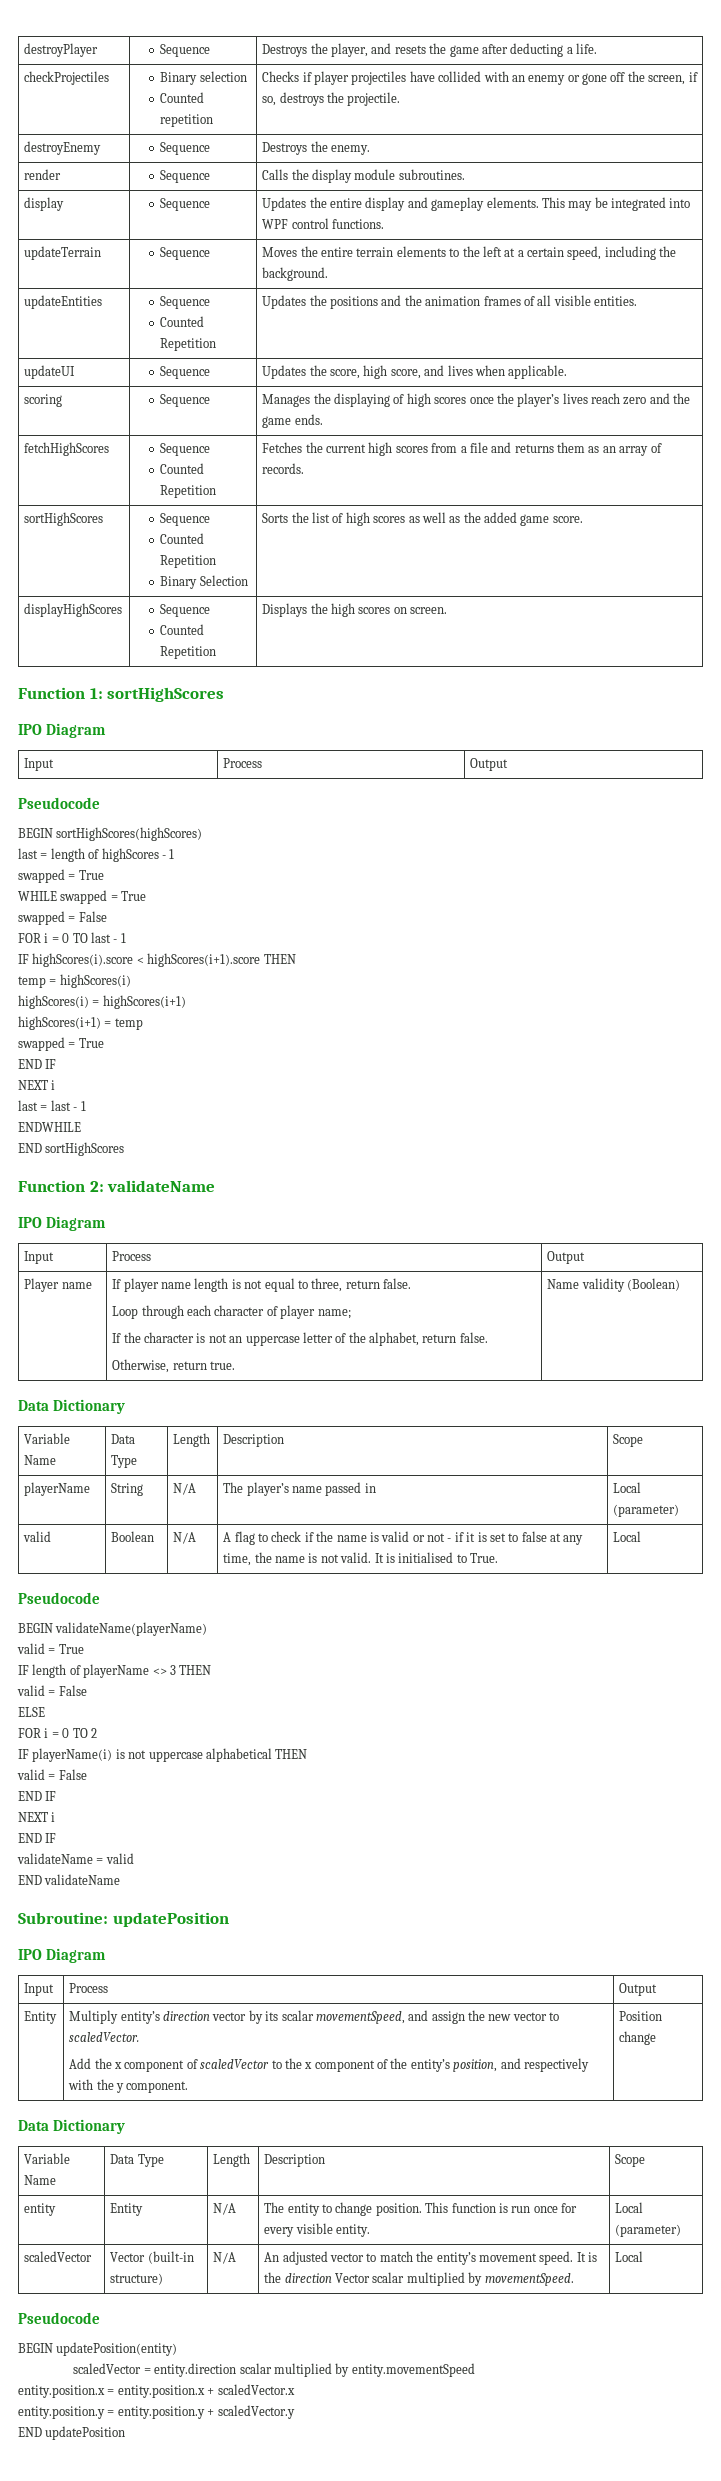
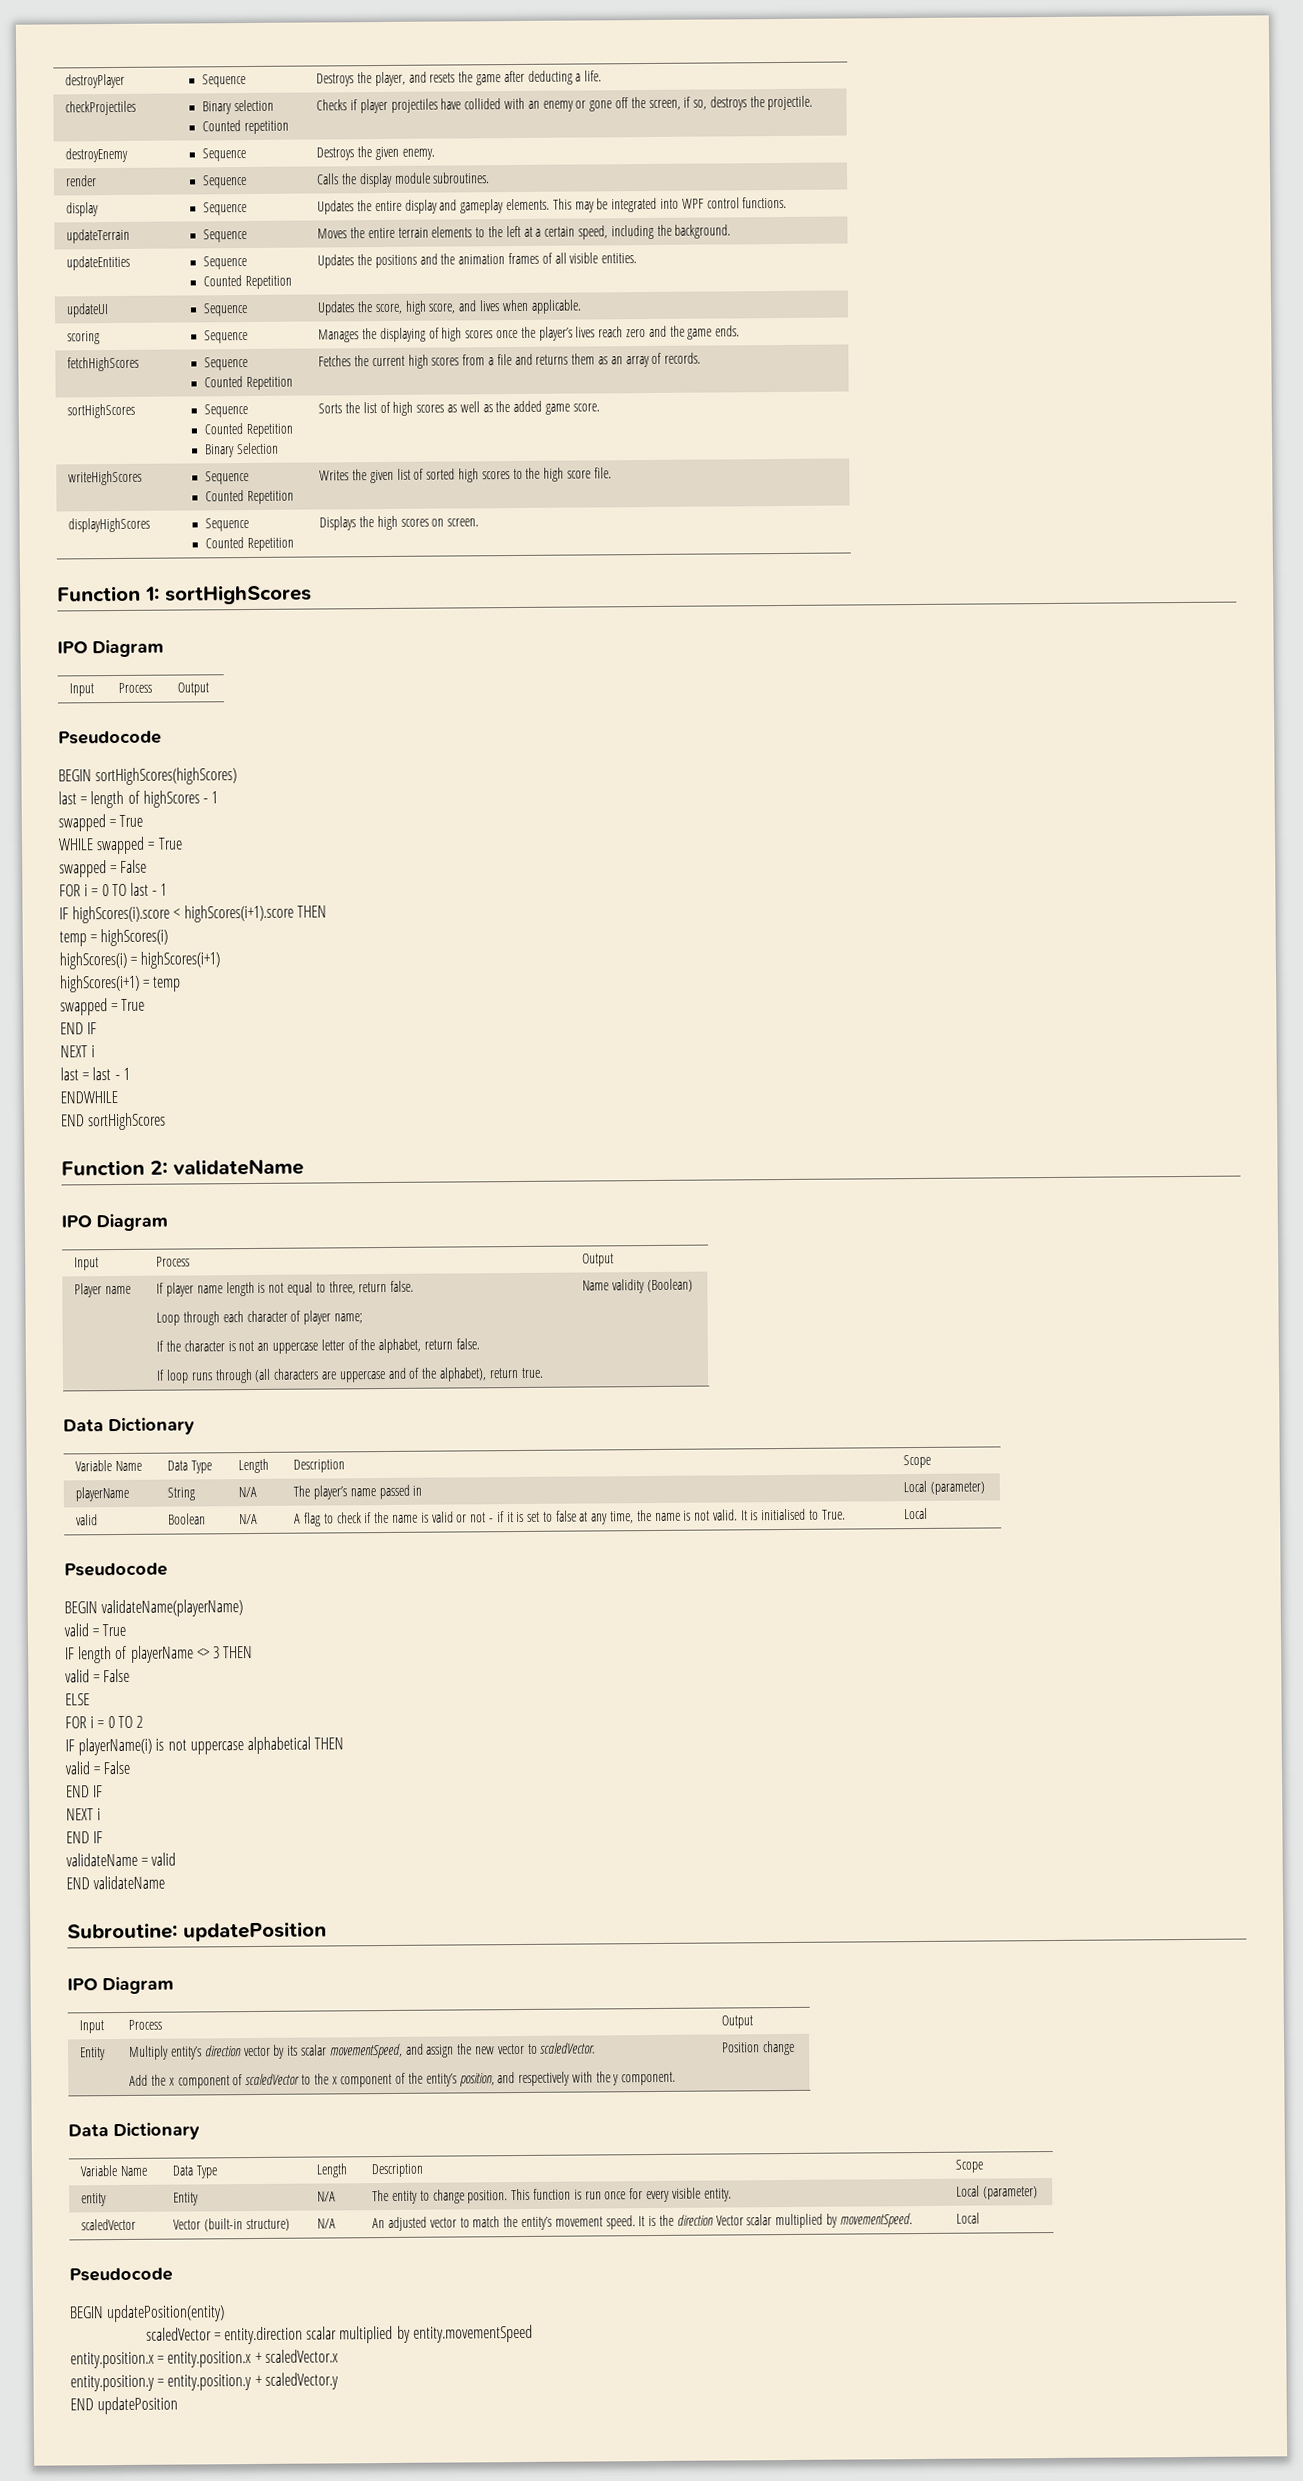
- destroyEnemy | Sequence | Destroys the enemy.
+ destroyEnemy | Sequence | Destroys the given enemy.
+ writeHighScores | Sequence
+ Counted Repetition | Writes the given list of sorted high scores to the high score file.
- Otherwise, return true.
+ If loop runs through (all characters are uppercase and of the alphabet), return true.

